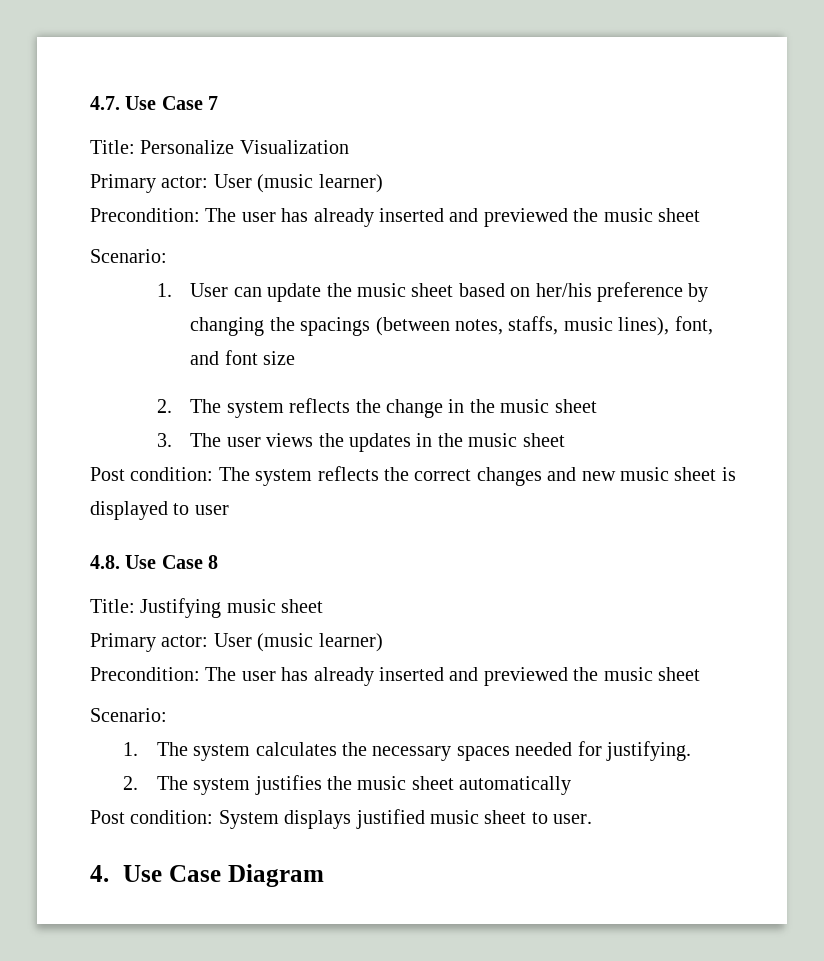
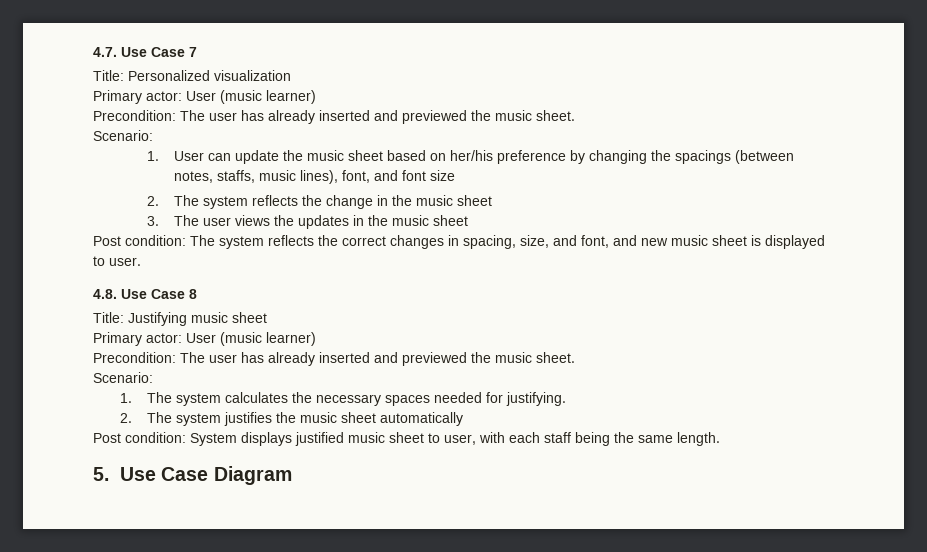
- Title: Personalize Visualization
+ Title: Personalized visualization
  Primary actor: User (music learner)
- Precondition: The user has already inserted and previewed the music sheet
+ Precondition: The user has already inserted and previewed the music sheet.
- Post condition: The system reflects the correct changes and new music sheet is displayed to user
+ Post condition: The system reflects the correct changes in spacing, size, and font, and new music sheet is displayed to user.
  Title: Justifying music sheet
  Primary actor: User (music learner)
- Precondition: The user has already inserted and previewed the music sheet
+ Precondition: The user has already inserted and previewed the music sheet.
- Post condition: System displays justified music sheet to user.
- 4. Use Case Diagram
+ Post condition: System displays justified music sheet to user, with each staff being the same length.
+ 5. Use Case Diagram

